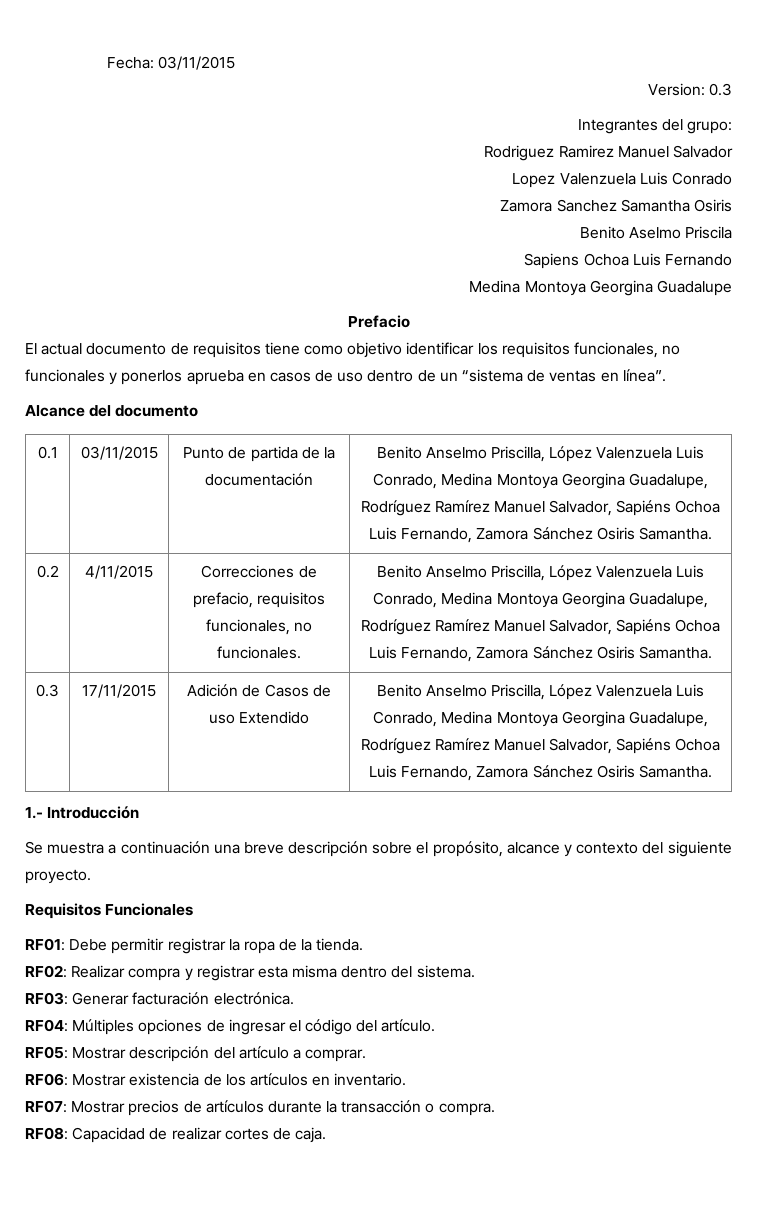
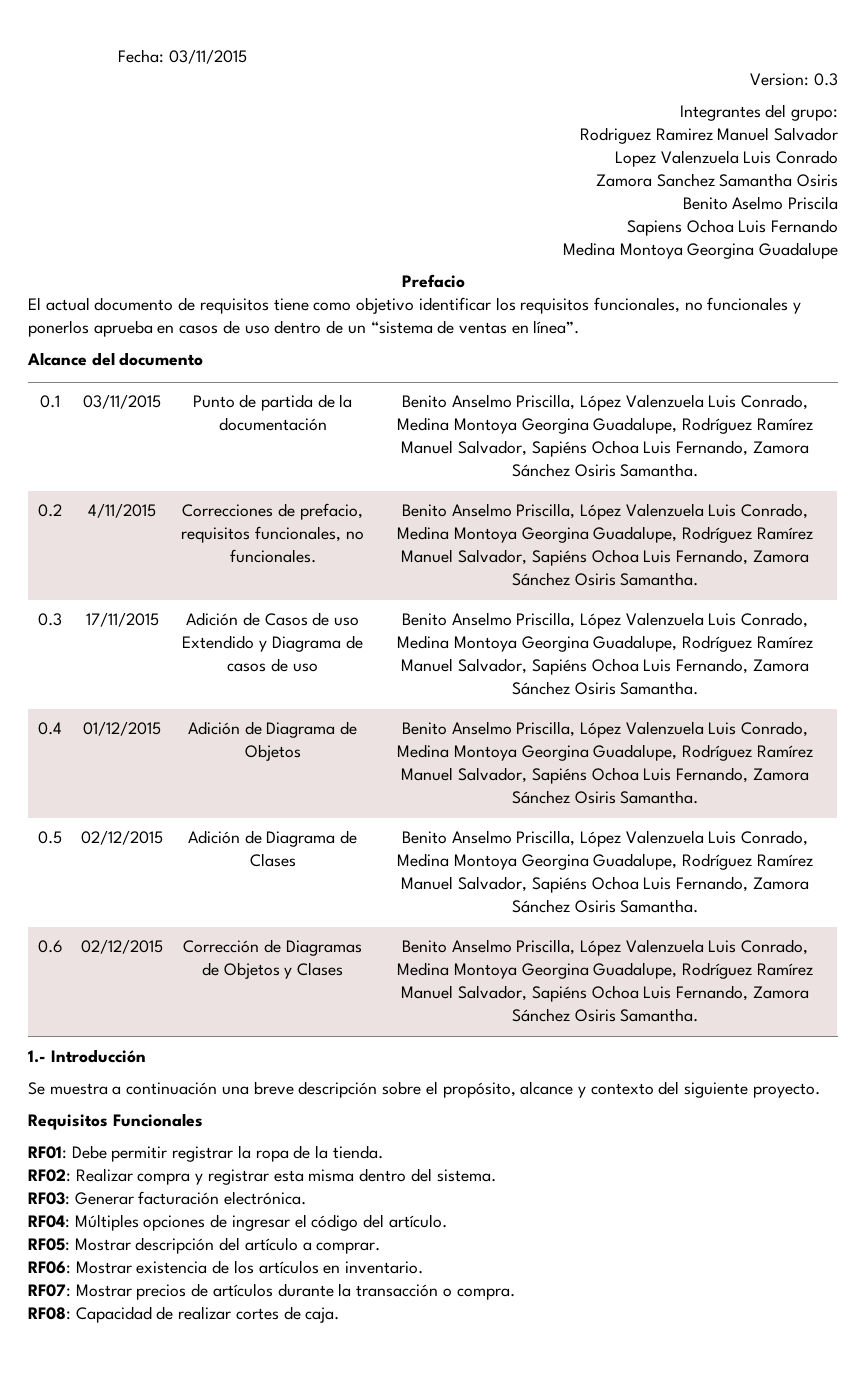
- 0.3 | 17/11/2015 | Adición de Casos de uso Extendido | Benito Anselmo Priscilla, López Valenzuela Luis Conrado, Medina Montoya Georgina Guadalupe, Rodríguez Ramírez Manuel Salvador, Sapiéns Ochoa Luis Fernando, Zamora Sánchez Osiris Samantha.
+ 0.3 | 17/11/2015 | Adición de Casos de uso Extendido y Diagrama de casos de uso | Benito Anselmo Priscilla, López Valenzuela Luis Conrado, Medina Montoya Georgina Guadalupe, Rodríguez Ramírez Manuel Salvador, Sapiéns Ochoa Luis Fernando, Zamora Sánchez Osiris Samantha.
+ 0.4 | 01/12/2015 | Adición de Diagrama de Objetos | Benito Anselmo Priscilla, López Valenzuela Luis Conrado, Medina Montoya Georgina Guadalupe, Rodríguez Ramírez Manuel Salvador, Sapiéns Ochoa Luis Fernando, Zamora Sánchez Osiris Samantha.
+ 0.5 | 02/12/2015 | Adición de Diagrama de Clases | Benito Anselmo Priscilla, López Valenzuela Luis Conrado, Medina Montoya Georgina Guadalupe, Rodríguez Ramírez Manuel Salvador, Sapiéns Ochoa Luis Fernando, Zamora Sánchez Osiris Samantha.
+ 0.6 | 02/12/2015 | Corrección de Diagramas de Objetos y Clases | Benito Anselmo Priscilla, López Valenzuela Luis Conrado, Medina Montoya Georgina Guadalupe, Rodríguez Ramírez Manuel Salvador, Sapiéns Ochoa Luis Fernando, Zamora Sánchez Osiris Samantha.

